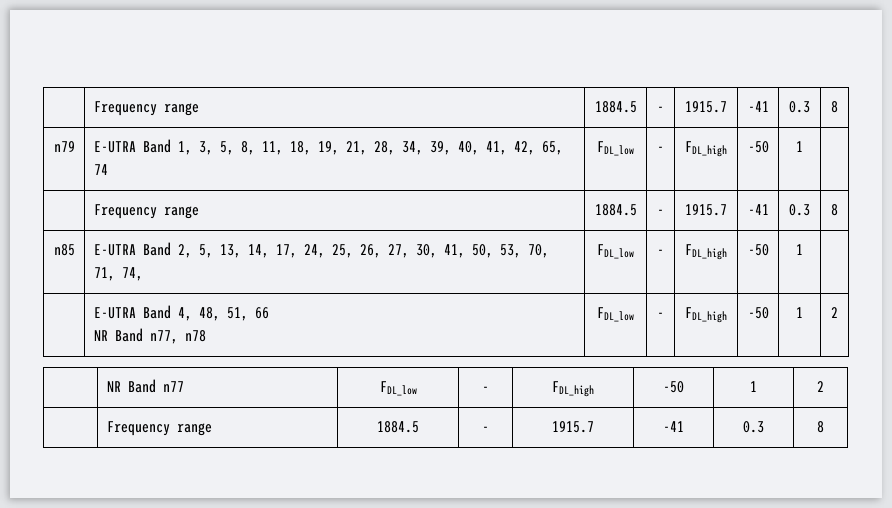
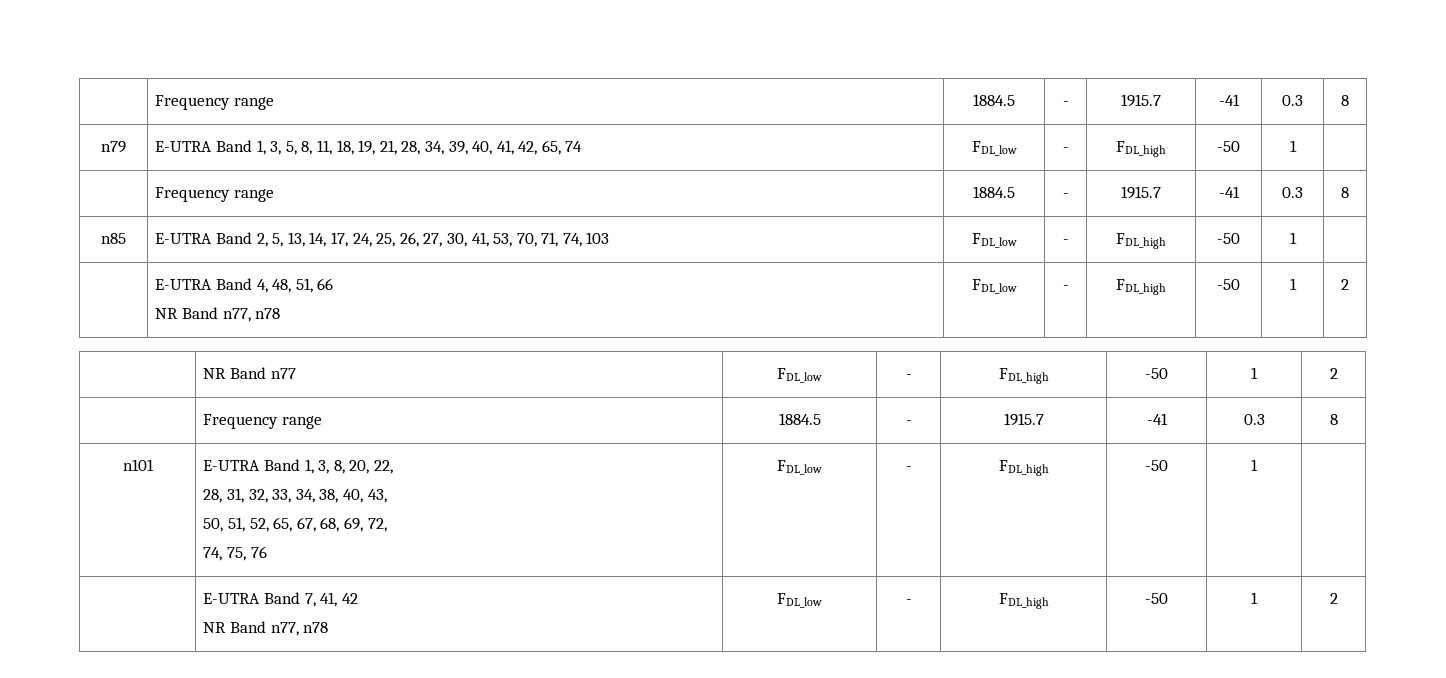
- n85 | E-UTRA Band 2, 5, 13, 14, 17, 24, 25, 26, 27, 30, 41, 50, 53, 70, 71, 74, | FDL_low | - | FDL_high | -50 | 1 |
+ n85 | E-UTRA Band 2, 5, 13, 14, 17, 24, 25, 26, 27, 30, 41, 53, 70, 71, 74, 103 | FDL_low | - | FDL_high | -50 | 1 |
+ n101 | E-UTRA Band 1, 3, 8, 20, 22,
+ 28, 31, 32, 33, 34, 38, 40, 43,
+ 50, 51, 52, 65, 67, 68, 69, 72,
+ 74, 75, 76 | FDL_low | - | FDL_high | -50 | 1 |
+ | E-UTRA Band 7, 41, 42
+ NR Band n77, n78 | FDL_low | - | FDL_high | -50 | 1 | 2

